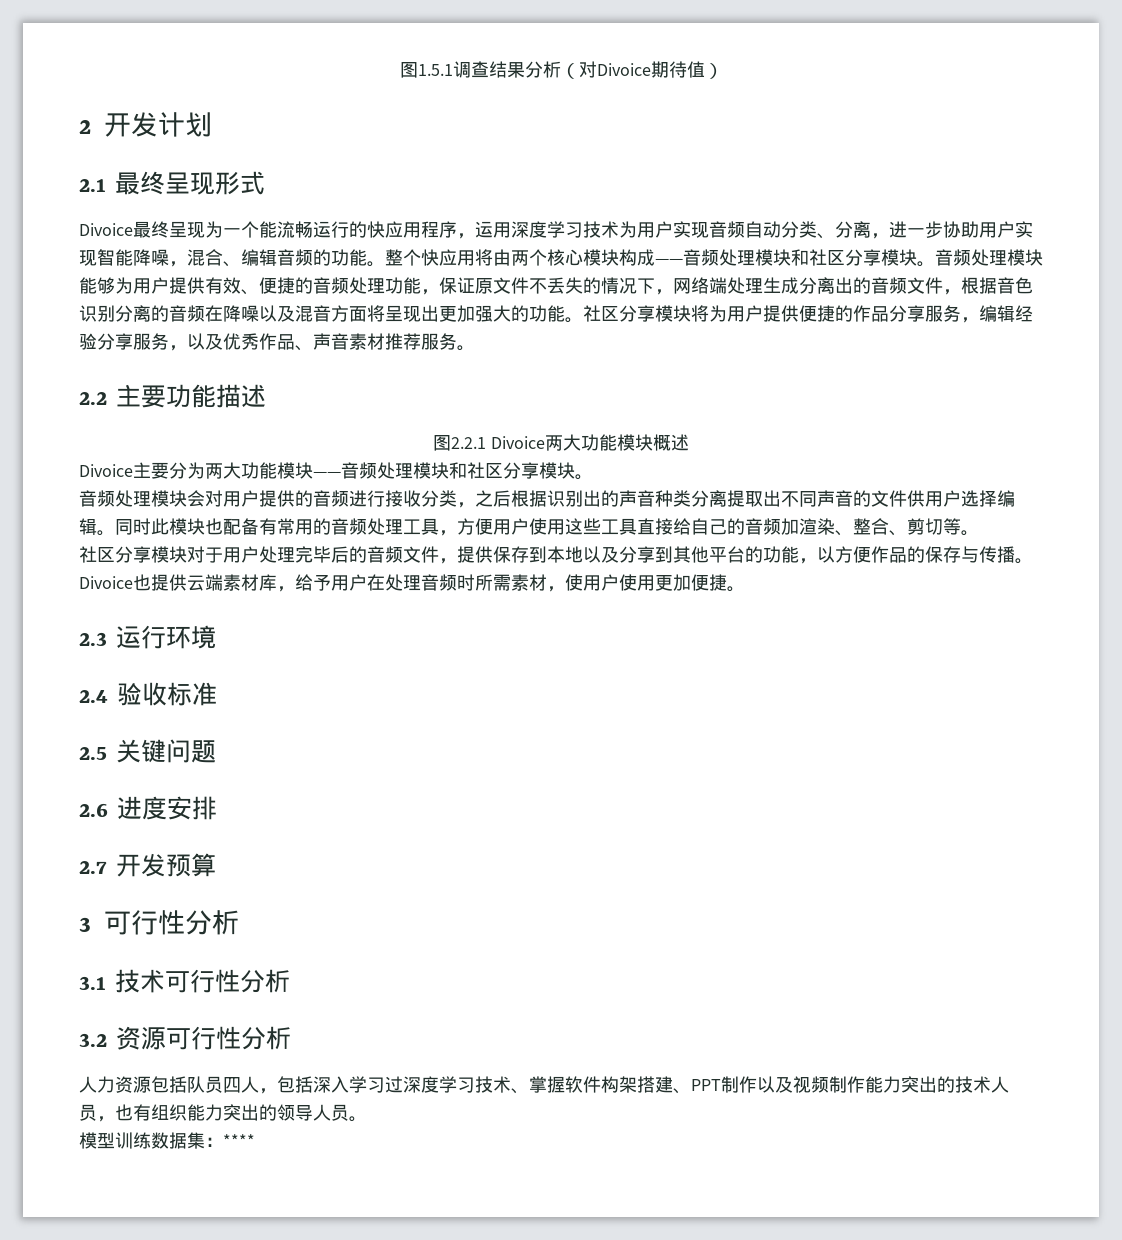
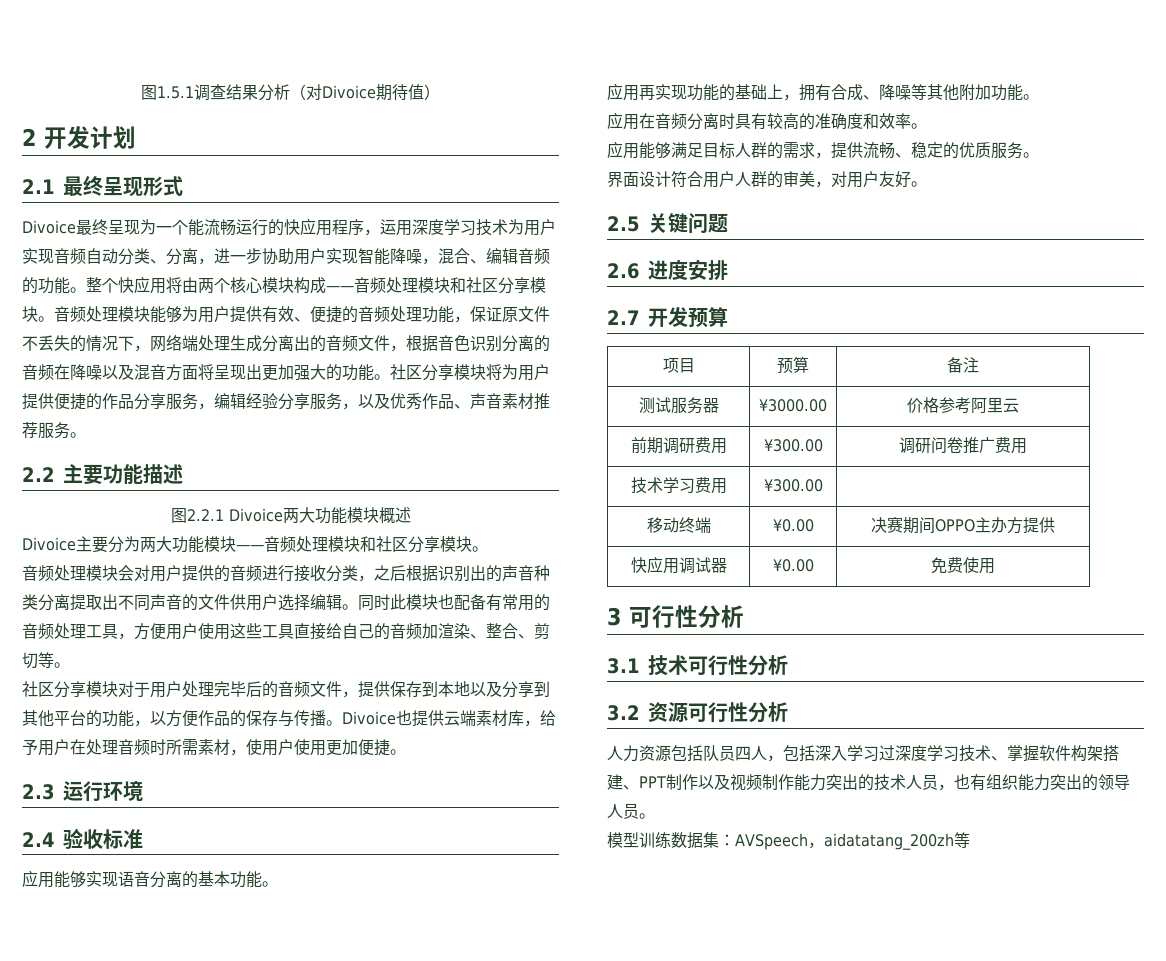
+ 应用能够实现语音分离的基本功能。
+ 应用再实现功能的基础上，拥有合成、降噪等其他附加功能。
+ 应用在音频分离时具有较高的准确度和效率。
+ 应用能够满足目标人群的需求，提供流畅、稳定的优质服务。
+ 界面设计符合用户人群的审美，对用户友好。
+ 项目 | 预算 | 备注
+ 测试服务器 | ¥3000.00 | 价格参考阿里云
+ 前期调研费用 | ¥300.00 | 调研问卷推广费用
+ 技术学习费用 | ¥300.00 |
+ 移动终端 | ¥0.00 | 决赛期间OPPO主办方提供
+ 快应用调试器 | ¥0.00 | 免费使用
- 模型训练数据集：****
+ 模型训练数据集：AVSpeech，aidatatang_200zh等

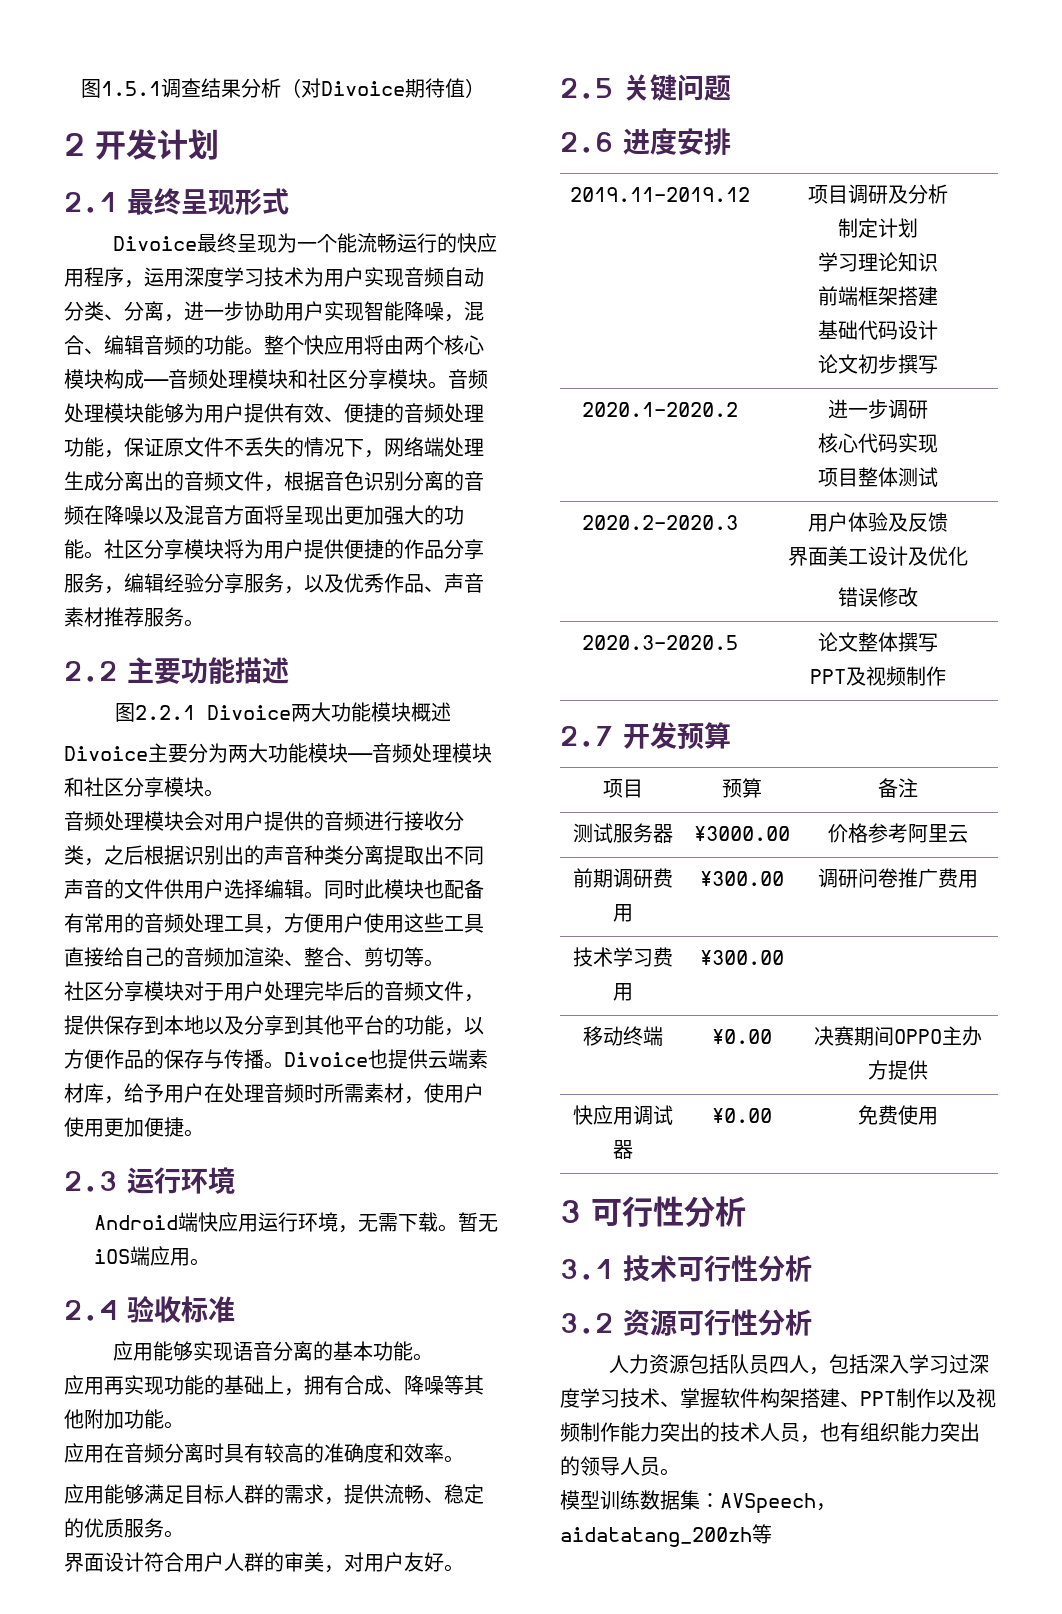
+ Android端快应用运行环境，无需下载。暂无iOS端应用。
+ 2019.11-2019.12 | 项目调研及分析
+ 制定计划
+ 学习理论知识
+ 前端框架搭建
+ 基础代码设计
+ 论文初步撰写
+ 2020.1-2020.2 | 进一步调研
+ 核心代码实现
+ 项目整体测试
+ 2020.2-2020.3 | 用户体验及反馈
+ 界面美工设计及优化
+ 错误修改
+ 2020.3-2020.5 | 论文整体撰写
+ PPT及视频制作

